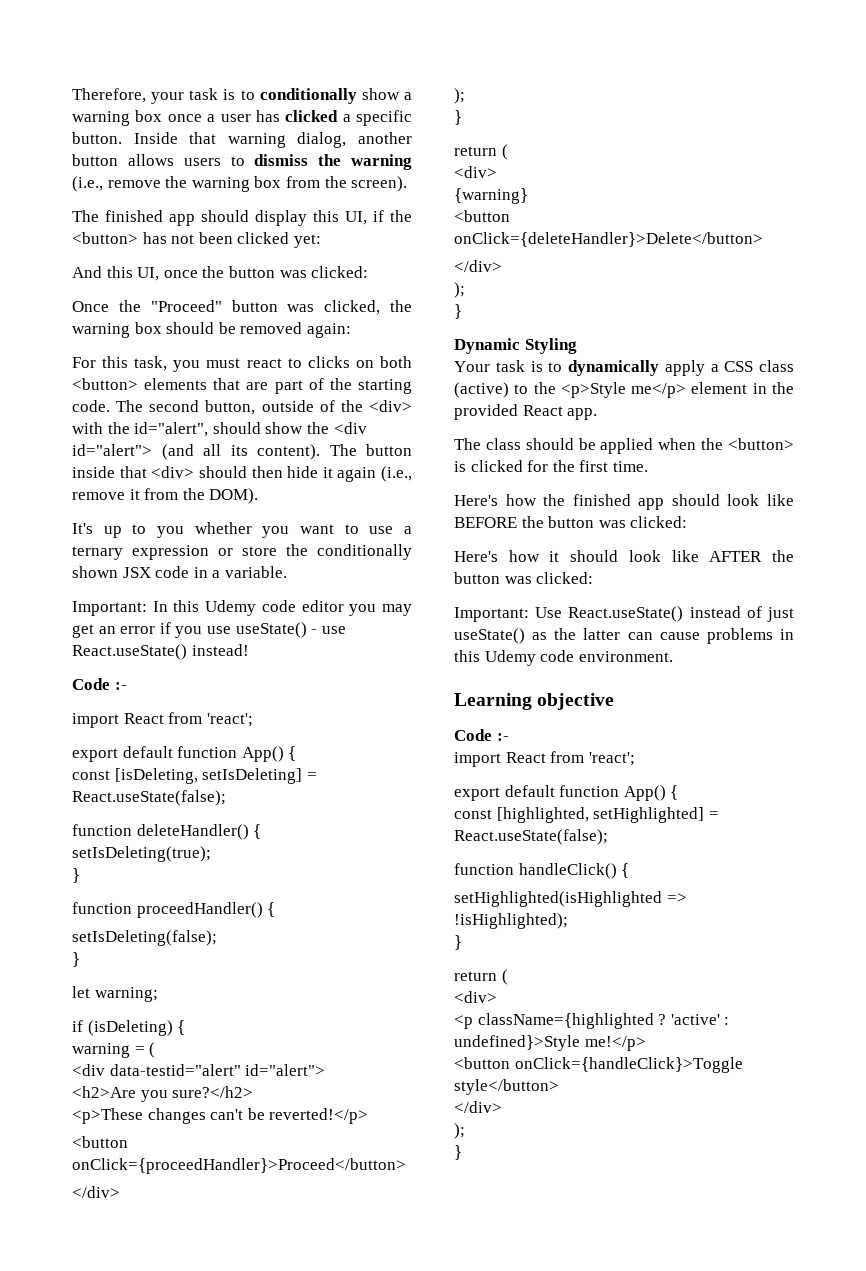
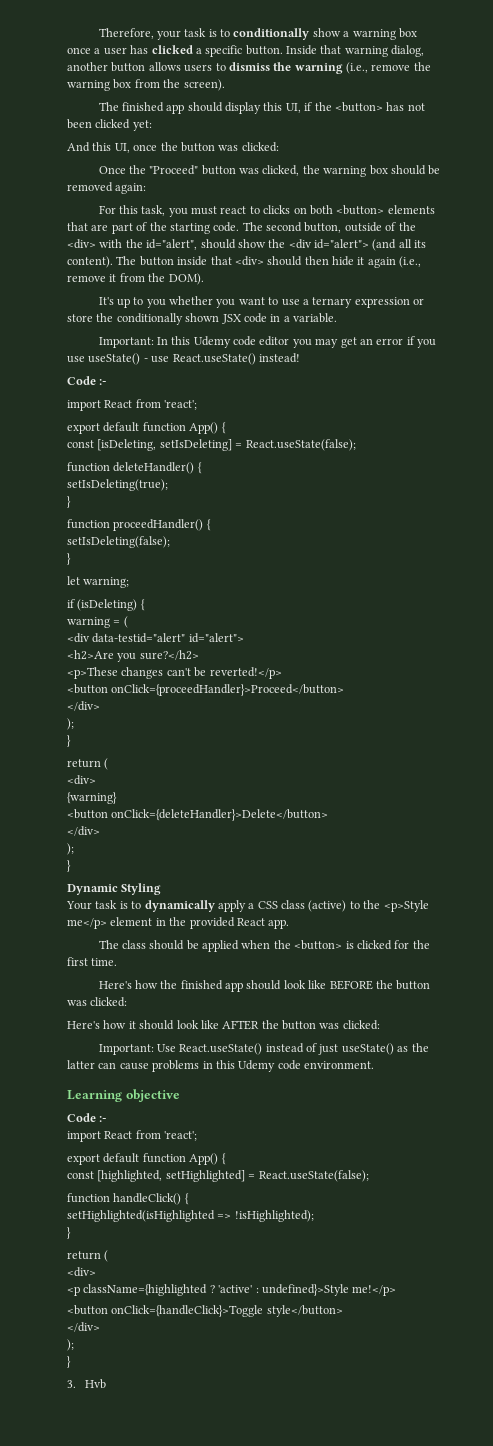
+ 3. Hvb

